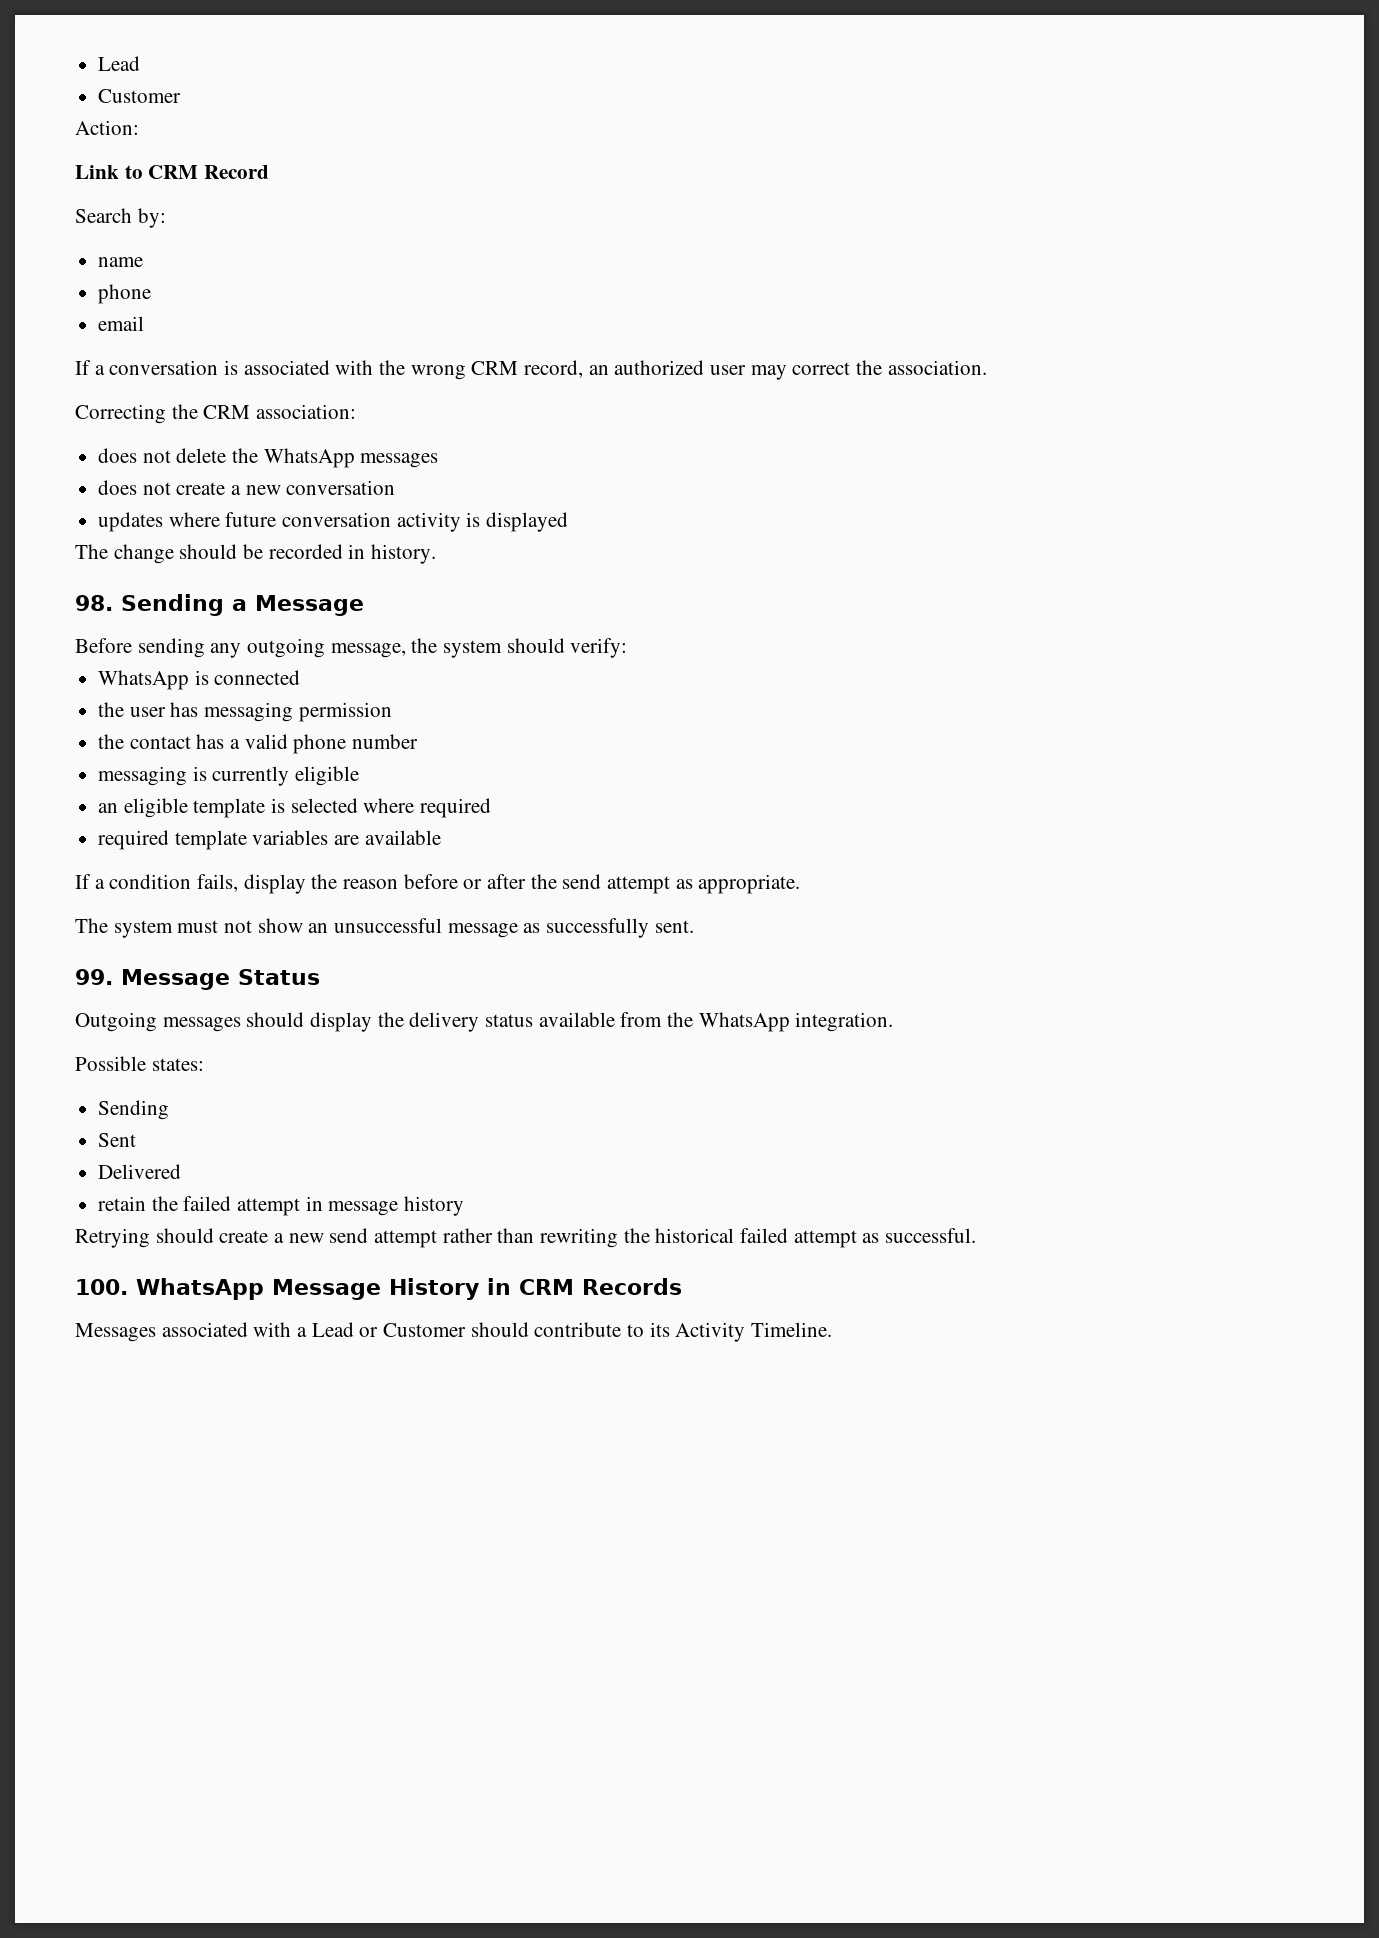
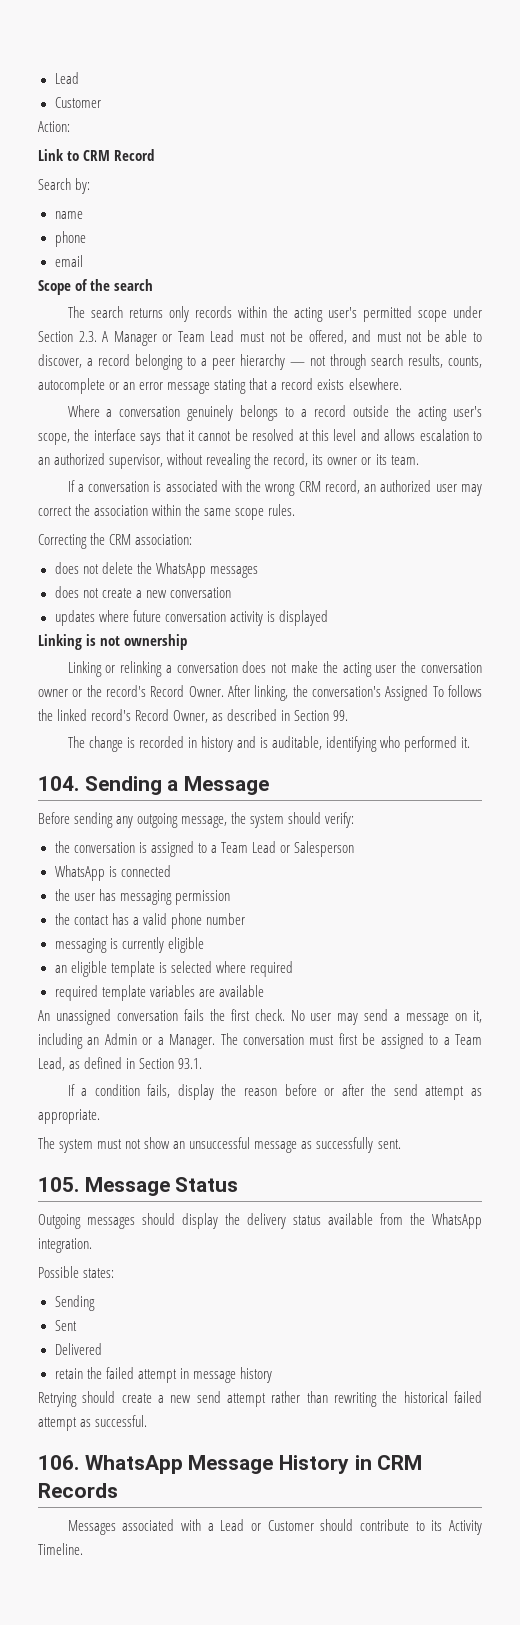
+ Scope of the search
+ The search returns only records within the acting user's permitted scope under Section 2.3. A Manager or Team Lead must not be offered, and must not be able to discover, a record belonging to a peer hierarchy — not through search results, counts, autocomplete or an error message stating that a record exists elsewhere.
+ Where a conversation genuinely belongs to a record outside the acting user's scope, the interface says that it cannot be resolved at this level and allows escalation to an authorized supervisor, without revealing the record, its owner or its team.
- If a conversation is associated with the wrong CRM record, an authorized user may correct the association.
+ If a conversation is associated with the wrong CRM record, an authorized user may correct the association within the same scope rules.
- The change should be recorded in history.
- 98. Sending a Message
+ Linking is not ownership
+ Linking or relinking a conversation does not make the acting user the conversation owner or the record's Record Owner. After linking, the conversation's Assigned To follows the linked record's Record Owner, as described in Section 99.
+ The change is recorded in history and is auditable, identifying who performed it.
+ 104. Sending a Message
+ the conversation is assigned to a Team Lead or Salesperson
+ An unassigned conversation fails the first check. No user may send a message on it, including an Admin or a Manager. The conversation must first be assigned to a Team Lead, as defined in Section 93.1.
- 99. Message Status
+ 105. Message Status
- 100. WhatsApp Message History in CRM Records
+ 106. WhatsApp Message History in CRM Records

